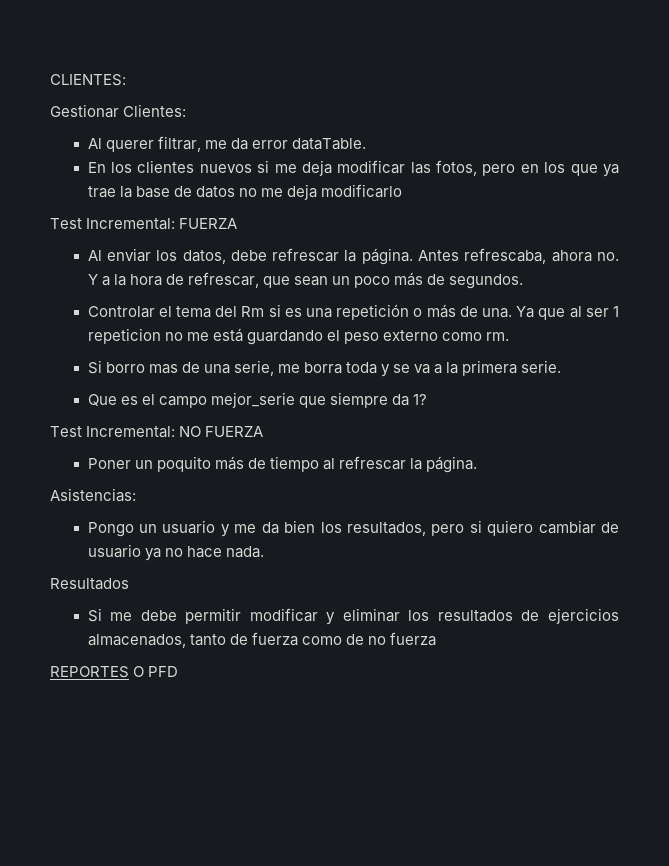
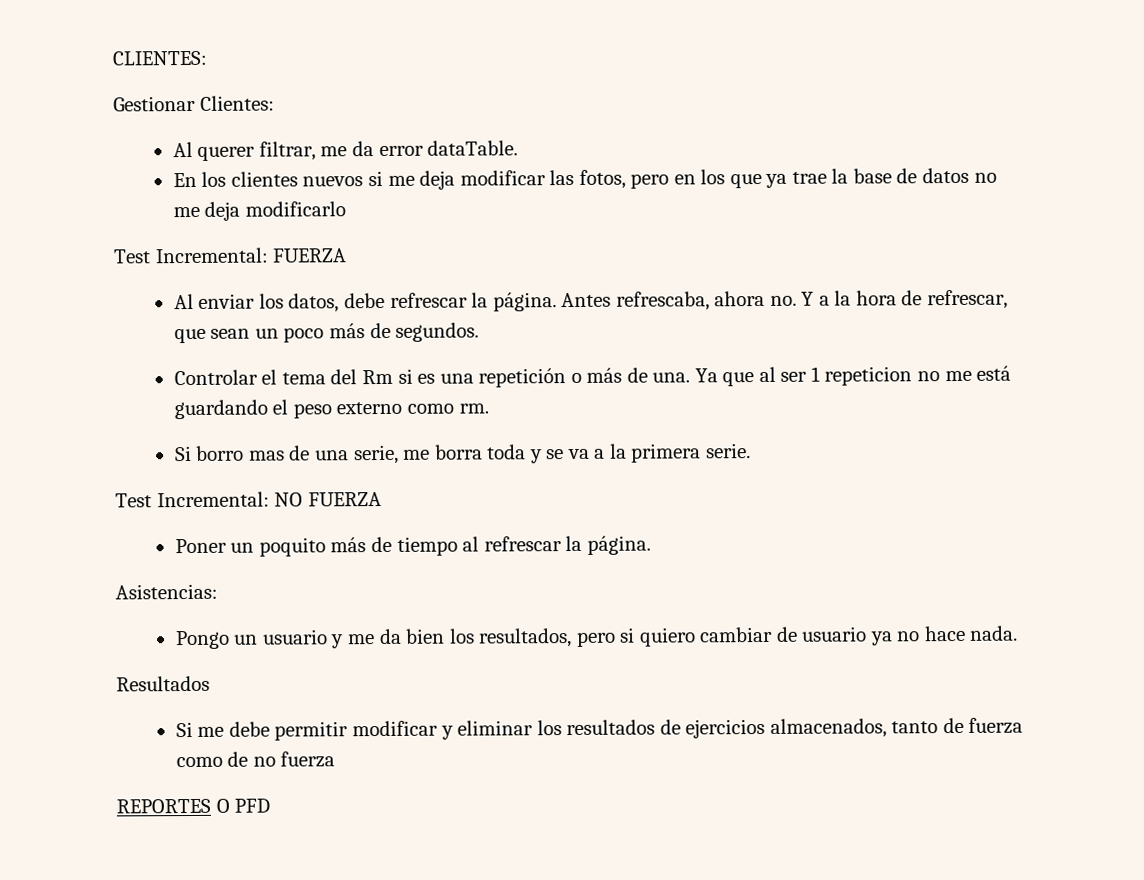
- Que es el campo mejor_serie que siempre da 1?

